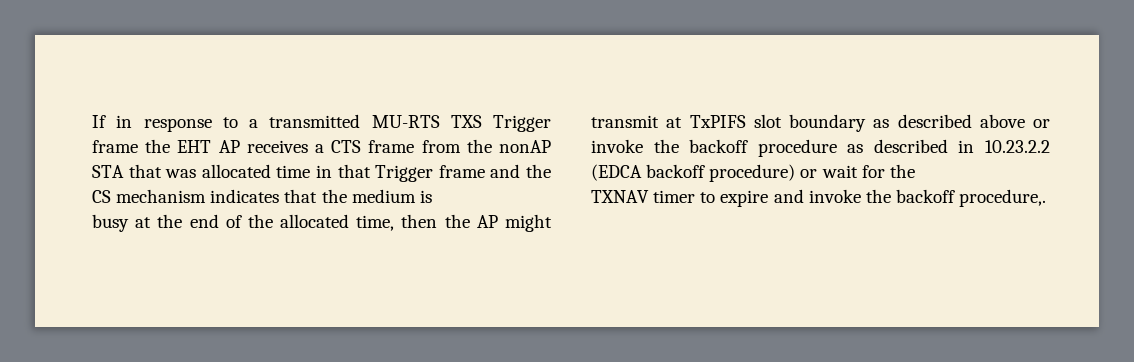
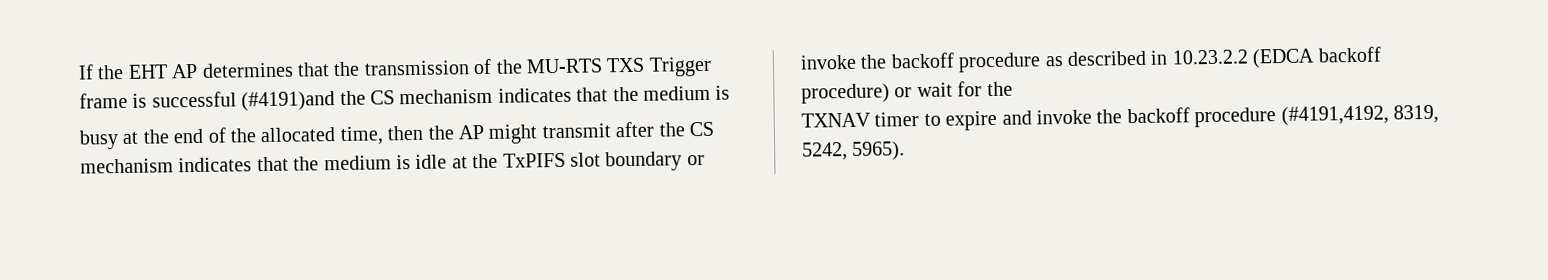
- If in response to a transmitted MU-RTS TXS Trigger frame the EHT AP receives a CTS frame from the nonAP STA that was allocated time in that Trigger frame and the CS mechanism indicates that the medium is
+ If the EHT AP determines that the transmission of the MU-RTS TXS Trigger frame is successful (#4191)and the CS mechanism indicates that the medium is
- busy at the end of the allocated time, then the AP might transmit at TxPIFS slot boundary as described above or invoke the backoff procedure as described in 10.23.2.2 (EDCA backoff procedure) or wait for the
+ busy at the end of the allocated time, then the AP might transmit after the CS mechanism indicates that the medium is idle at the TxPIFS slot boundary or invoke the backoff procedure as described in 10.23.2.2 (EDCA backoff procedure) or wait for the
- TXNAV timer to expire and invoke the backoff procedure,.
+ TXNAV timer to expire and invoke the backoff procedure (#4191,4192, 8319, 5242, 5965).

